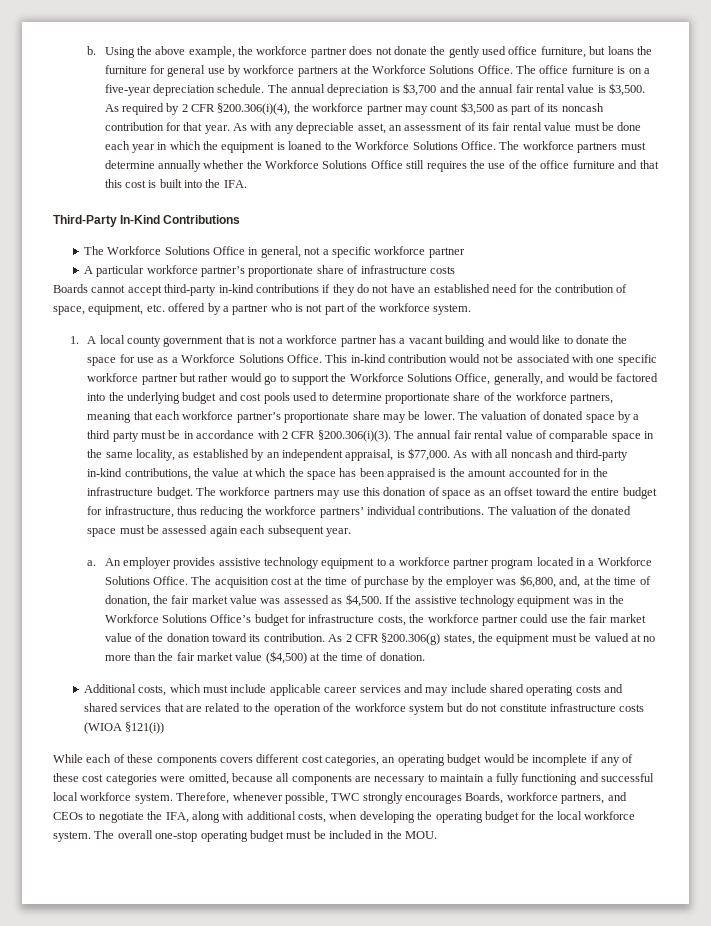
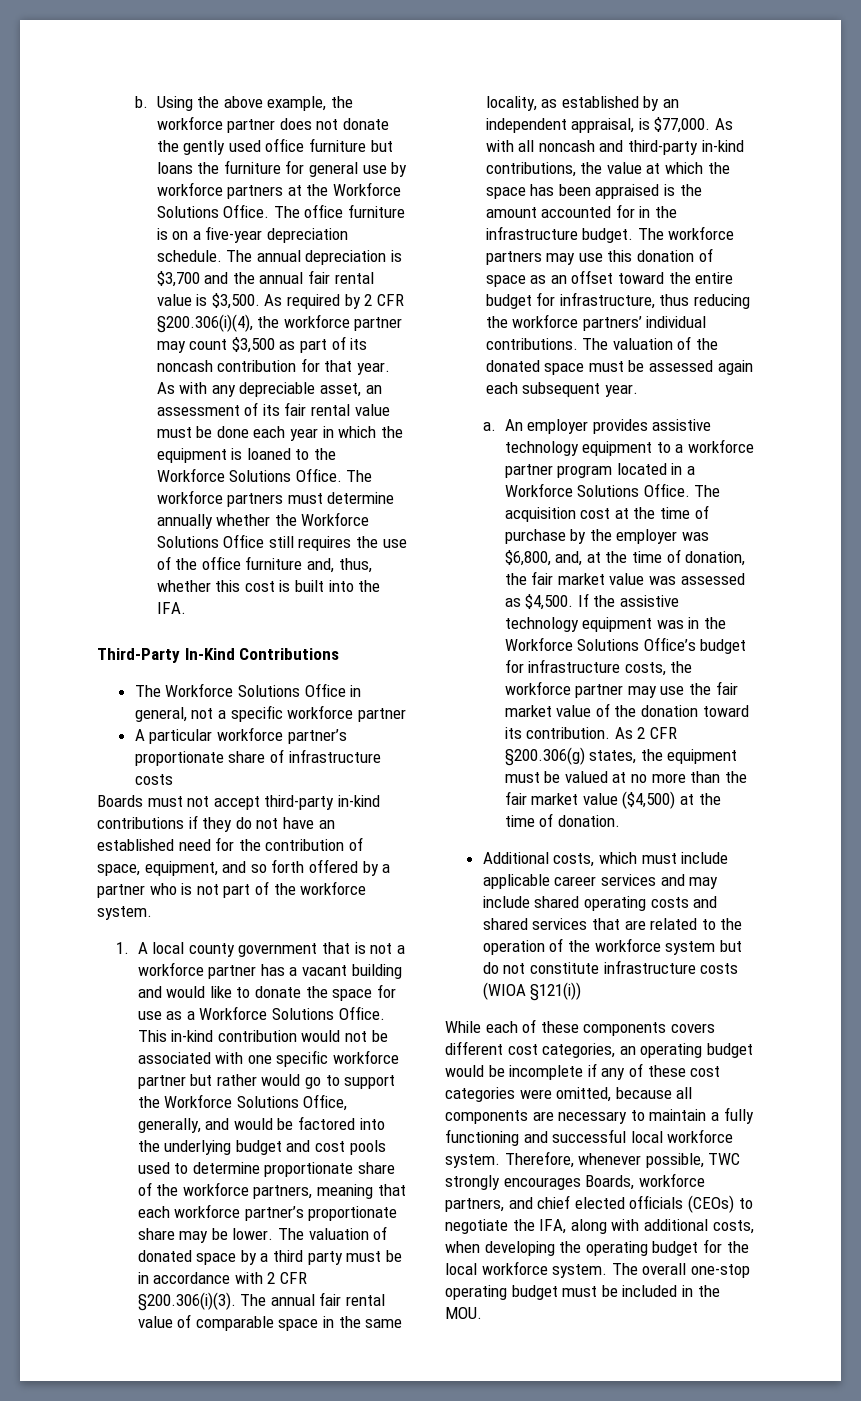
- Using the above example, the workforce partner does not donate the gently used office furniture, but loans the furniture for general use by workforce partners at the Workforce Solutions Office.
+ Using the above example, the workforce partner does not donate the gently used office furniture but loans the furniture for general use by workforce partners at the Workforce Solutions Office.
- The workforce partners must determine annually whether the Workforce Solutions Office still requires the use of the office furniture and that this cost is built into the IFA.
+ The workforce partners must determine annually whether the Workforce Solutions Office still requires the use of the office furniture and, thus, whether this cost is built into the IFA.
- Boards cannot accept third-party in-kind contributions if they do not have an established need for the contribution of space, equipment, etc. offered by a partner who is not part of the workforce system.
+ Boards must not accept third-party in-kind contributions if they do not have an established need for the contribution of space, equipment, and so forth offered by a partner who is not part of the workforce system.
- If the assistive technology equipment was in the Workforce Solutions Office’s budget for infrastructure costs, the workforce partner could use the fair market value of the donation toward its contribution.
+ If the assistive technology equipment was in the Workforce Solutions Office’s budget for infrastructure costs, the workforce partner may use the fair market value of the donation toward its contribution.
- Therefore, whenever possible, TWC strongly encourages Boards, workforce partners, and CEOs to negotiate the IFA, along with additional costs, when developing the operating budget for the local workforce system.
+ Therefore, whenever possible, TWC strongly encourages Boards, workforce partners, and chief elected officials (CEOs) to negotiate the IFA, along with additional costs, when developing the operating budget for the local workforce system.

